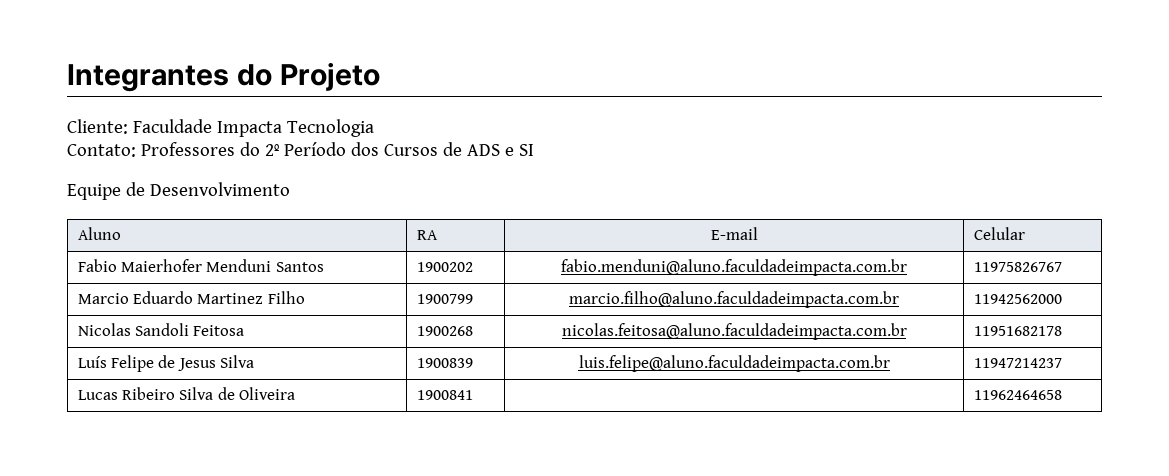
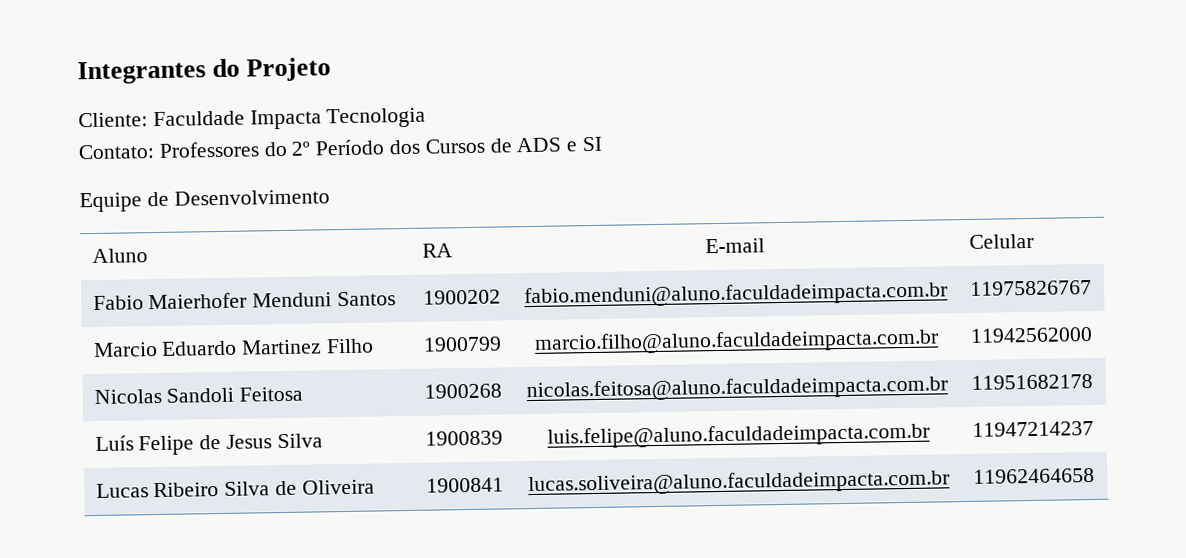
- Lucas Ribeiro Silva de Oliveira | 1900841 | | 11962464658
+ Lucas Ribeiro Silva de Oliveira | 1900841 | lucas.soliveira@aluno.faculdadeimpacta.com.br | 11962464658

